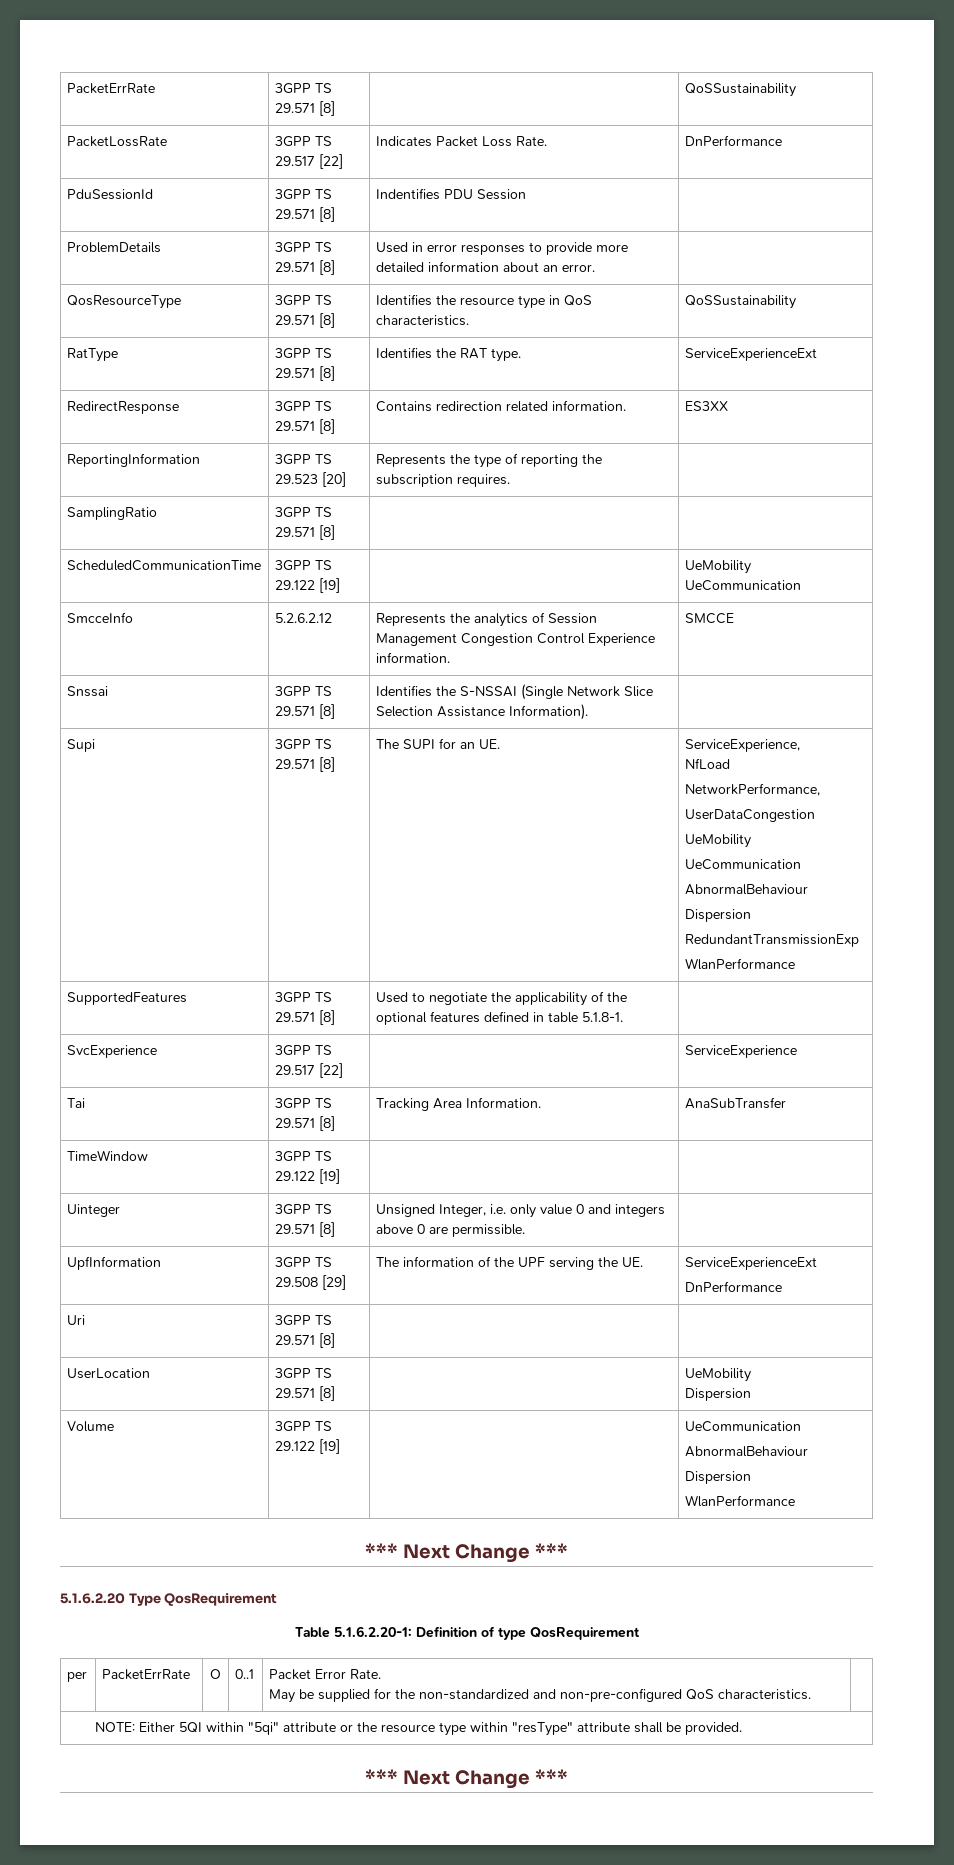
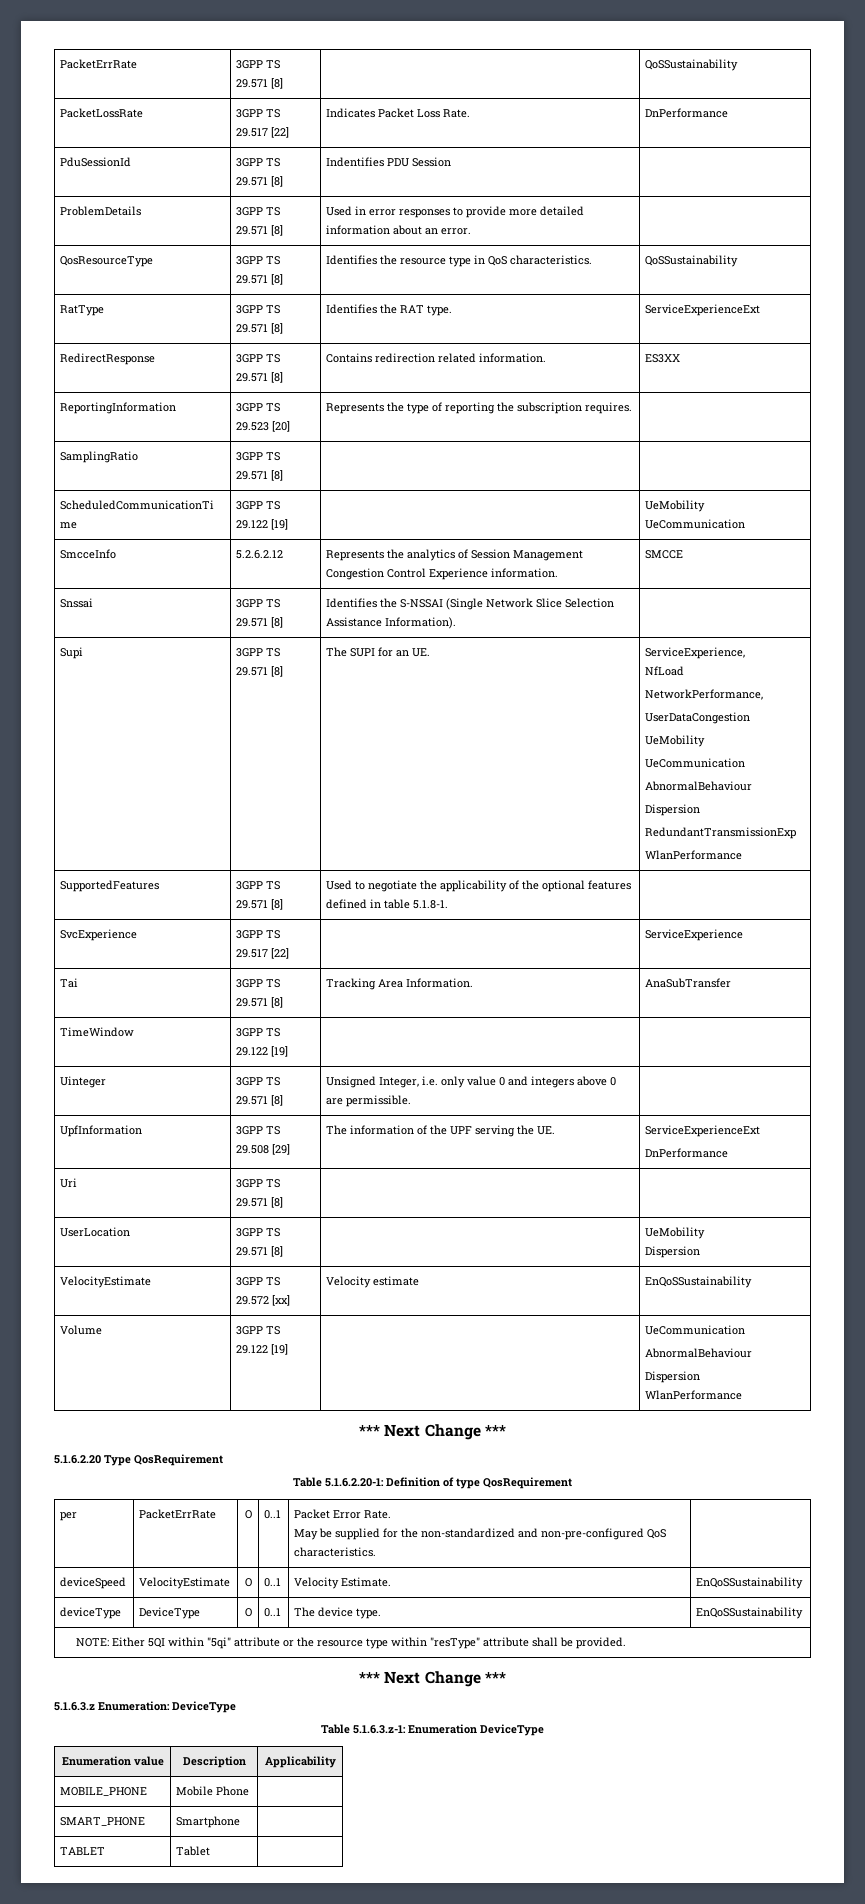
+ VelocityEstimate | 3GPP TS 29.572 [xx] | Velocity estimate | EnQoSSustainability
+ deviceSpeed | VelocityEstimate | O | 0..1 | Velocity Estimate. | EnQoSSustainability
+ deviceType | DeviceType | O | 0..1 | The device type. | EnQoSSustainability
+ 5.1.6.3.z Enumeration: DeviceType
+ Table 5.1.6.3.z-1: Enumeration DeviceType
+ Enumeration value | Description | Applicability
+ MOBILE_PHONE | Mobile Phone |
+ SMART_PHONE | Smartphone |
+ TABLET | Tablet |

